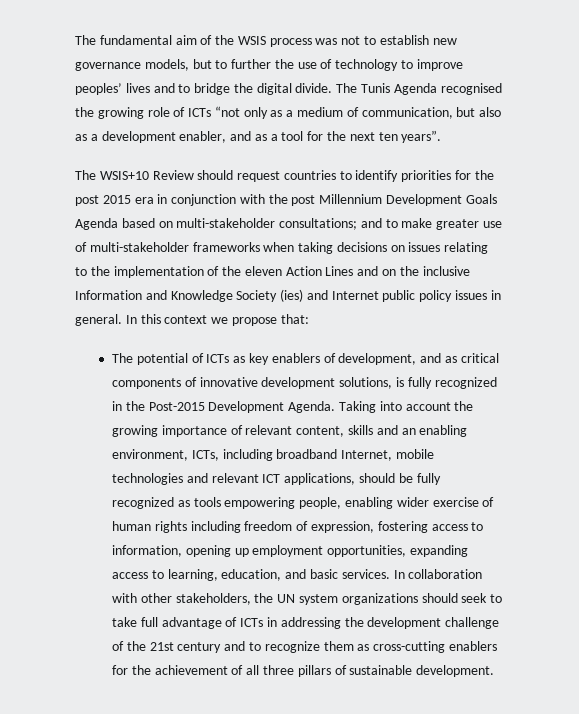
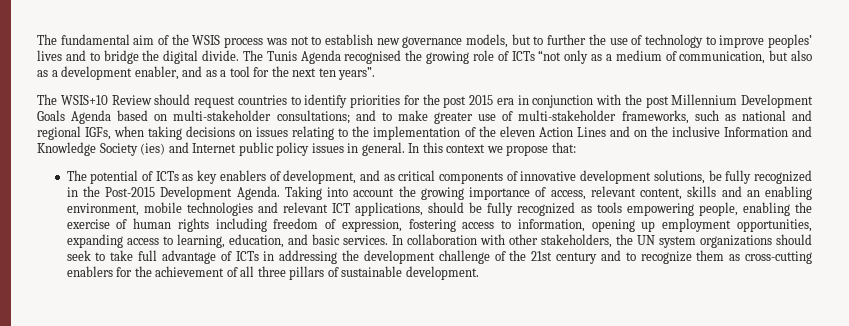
- and to make greater use of multi-stakeholder frameworks when taking decisions on issues relating to the implementation of the eleven Action Lines and on the inclusive Information and Knowledge Society (ies) and Internet public policy issues in general.
+ and to make greater use of multi-stakeholder frameworks, such as national and regional IGFs, when taking decisions on issues relating to the implementation of the eleven Action Lines and on the inclusive Information and Knowledge Society (ies) and Internet public policy issues in general.
- The potential of ICTs as key enablers of development, and as critical components of innovative development solutions, is fully recognized in the Post-2015 Development Agenda.
+ The potential of ICTs as key enablers of development, and as critical components of innovative development solutions, be fully recognized in the Post-2015 Development Agenda.
- Taking into account the growing importance of relevant content, skills and an enabling environment, ICTs, including broadband Internet, mobile technologies and relevant ICT applications, should be fully recognized as tools empowering people, enabling wider exercise of human rights including freedom of expression, fostering access to information, opening up employment opportunities, expanding access to learning, education, and basic services.
+ Taking into account the growing importance of access, relevant content, skills and an enabling environment, mobile technologies and relevant ICT applications, should be fully recognized as tools empowering people, enabling the exercise of human rights including freedom of expression, fostering access to information, opening up employment opportunities, expanding access to learning, education, and basic services.

